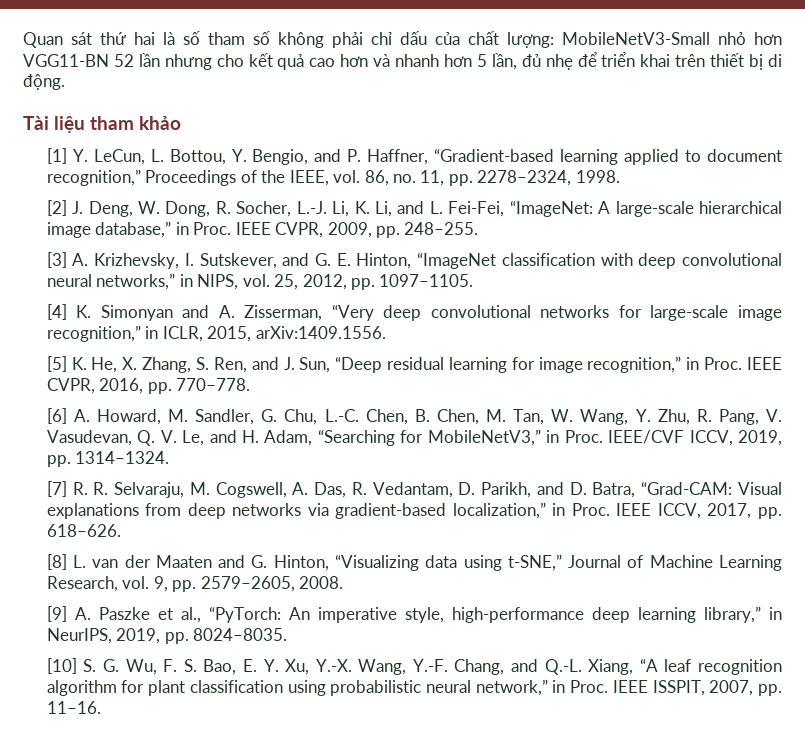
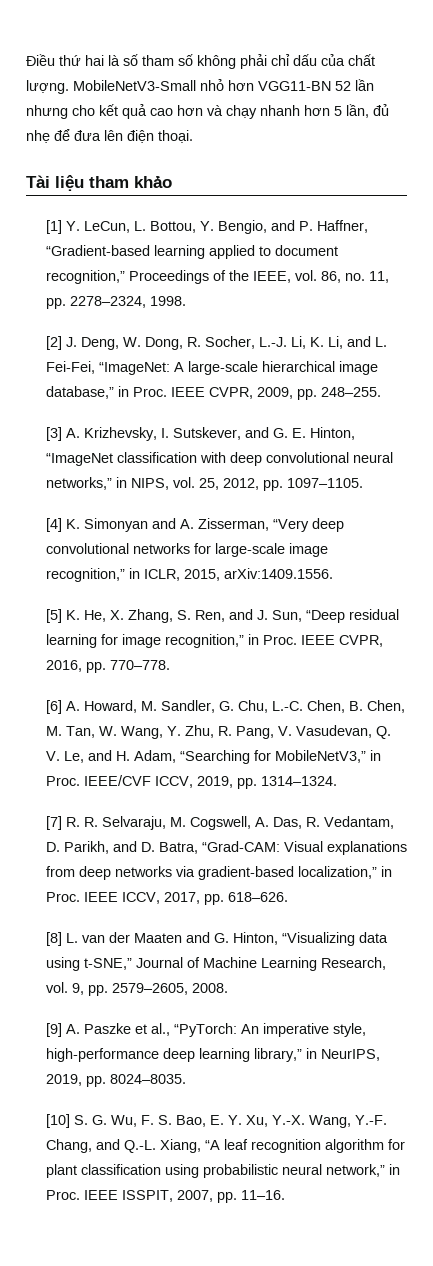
- Quan sát thứ hai là số tham số không phải chỉ dấu của chất lượng: MobileNetV3-Small nhỏ hơn VGG11-BN 52 lần nhưng cho kết quả cao hơn và nhanh hơn 5 lần, đủ nhẹ để triển khai trên thiết bị di động.
+ Điều thứ hai là số tham số không phải chỉ dấu của chất lượng. MobileNetV3-Small nhỏ hơn VGG11-BN 52 lần nhưng cho kết quả cao hơn và chạy nhanh hơn 5 lần, đủ nhẹ để đưa lên điện thoại.

